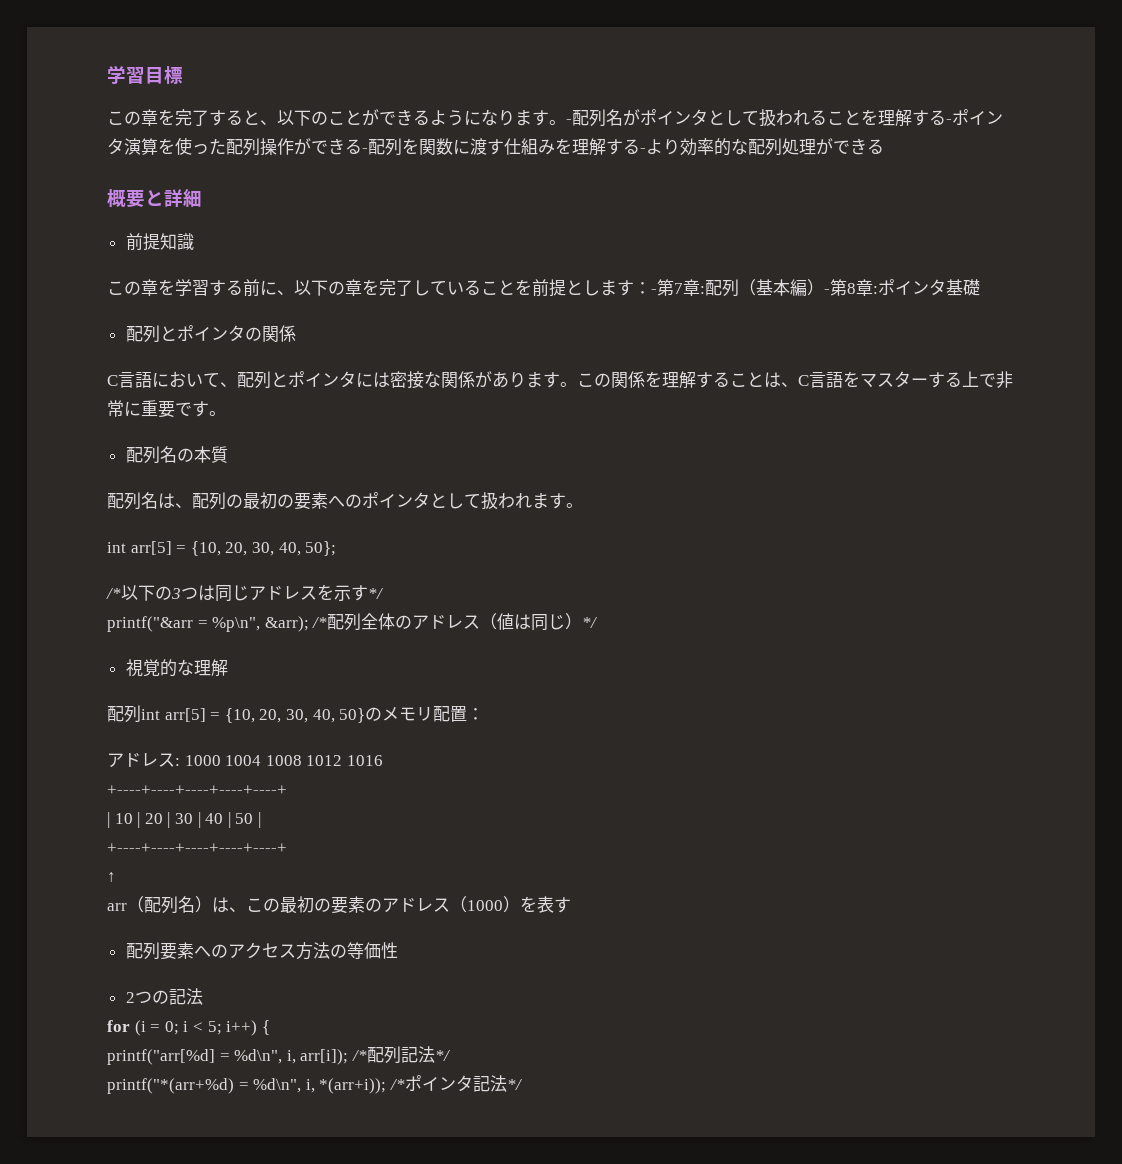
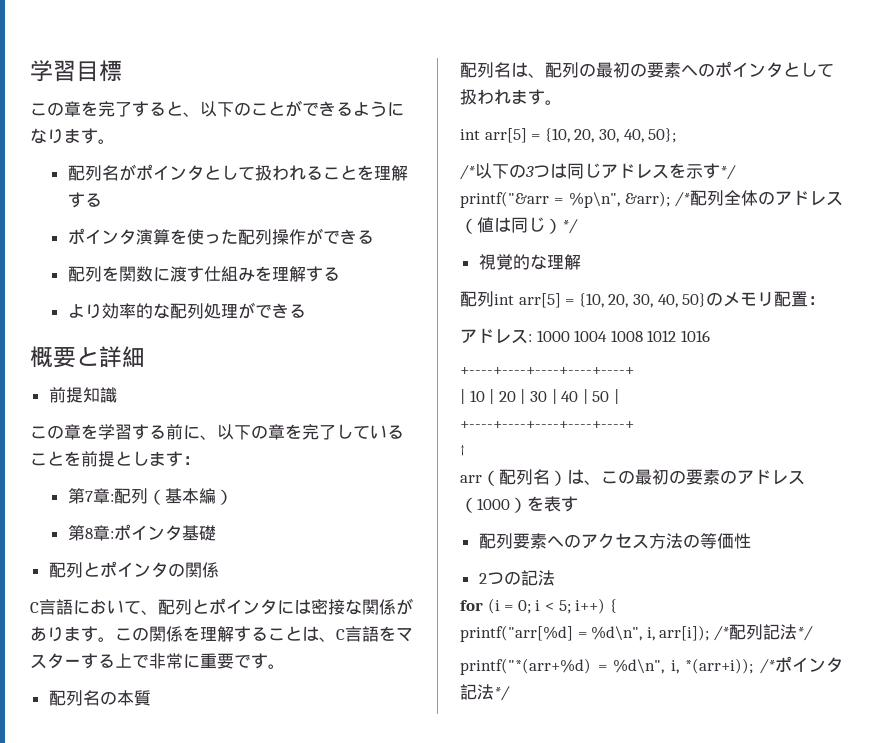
- この章を完了すると、以下のことができるようになります。-配列名がポインタとして扱われることを理解する-ポインタ演算を使った配列操作ができる-配列を関数に渡す仕組みを理解する-より効率的な配列処理ができる
+ この章を完了すると、以下のことができるようになります。
+ 配列名がポインタとして扱われることを理解する
+ ポインタ演算を使った配列操作ができる
+ 配列を関数に渡す仕組みを理解する
+ より効率的な配列処理ができる
- この章を学習する前に、以下の章を完了していることを前提とします：-第7章:配列（基本編）-第8章:ポインタ基礎
+ この章を学習する前に、以下の章を完了していることを前提とします：
+ 第7章:配列（基本編）
+ 第8章:ポインタ基礎

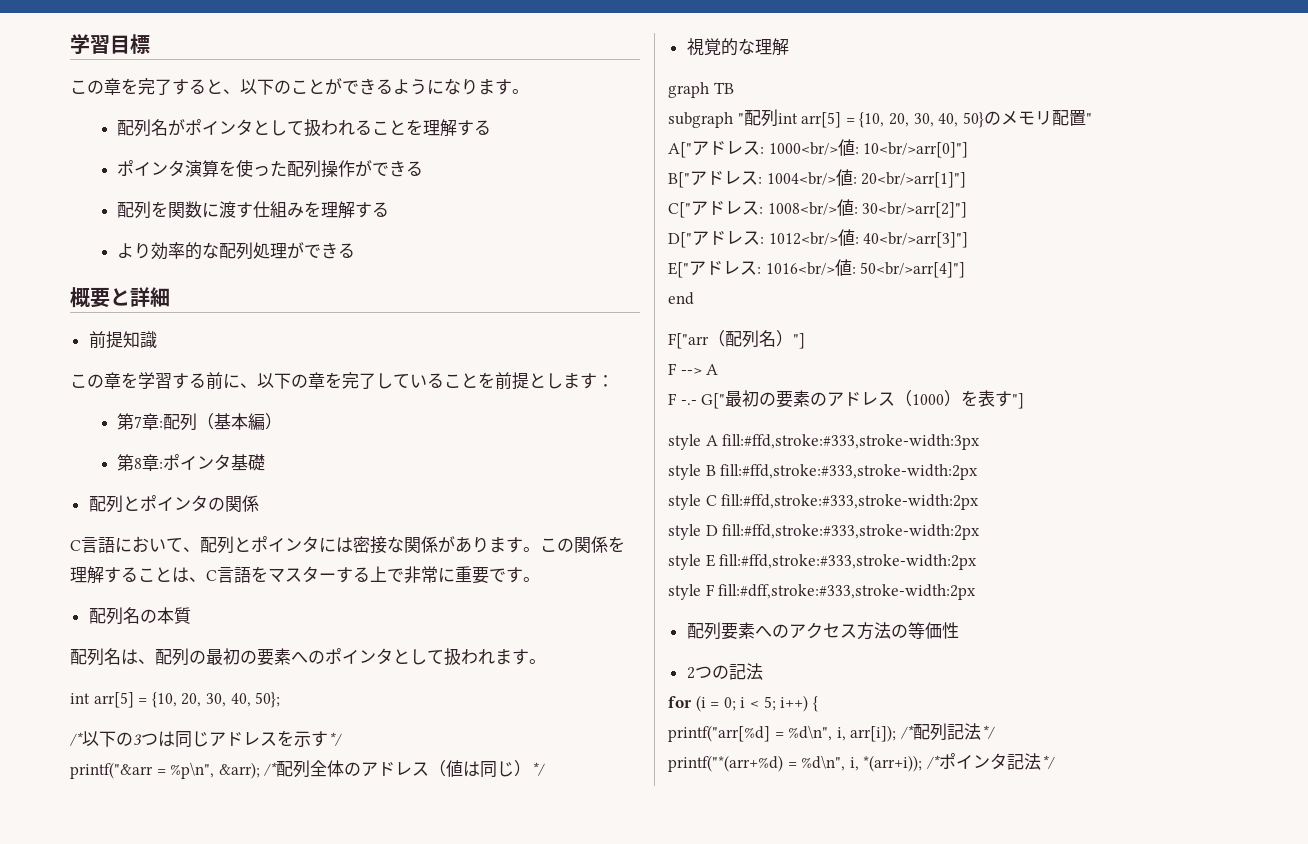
- 配列int arr[5] = {10, 20, 30, 40, 50}のメモリ配置：
- アドレス: 1000 1004 1008 1012 1016
- +----+----+----+----+----+
- | 10 | 20 | 30 | 40 | 50 |
- +----+----+----+----+----+
- ↑
- arr（配列名）は、この最初の要素のアドレス（1000）を表す
+ graph TB
+ subgraph "配列int arr[5] = {10, 20, 30, 40, 50}のメモリ配置"
+ A["アドレス: 1000<br/>値: 10<br/>arr[0]"]
+ B["アドレス: 1004<br/>値: 20<br/>arr[1]"]
+ C["アドレス: 1008<br/>値: 30<br/>arr[2]"]
+ D["アドレス: 1012<br/>値: 40<br/>arr[3]"]
+ E["アドレス: 1016<br/>値: 50<br/>arr[4]"]
+ end
+ F["arr（配列名）"]
+ F --> A
+ F -.- G["最初の要素のアドレス（1000）を表す"]
+ style A fill:#ffd,stroke:#333,stroke-width:3px
+ style B fill:#ffd,stroke:#333,stroke-width:2px
+ style C fill:#ffd,stroke:#333,stroke-width:2px
+ style D fill:#ffd,stroke:#333,stroke-width:2px
+ style E fill:#ffd,stroke:#333,stroke-width:2px
+ style F fill:#dff,stroke:#333,stroke-width:2px

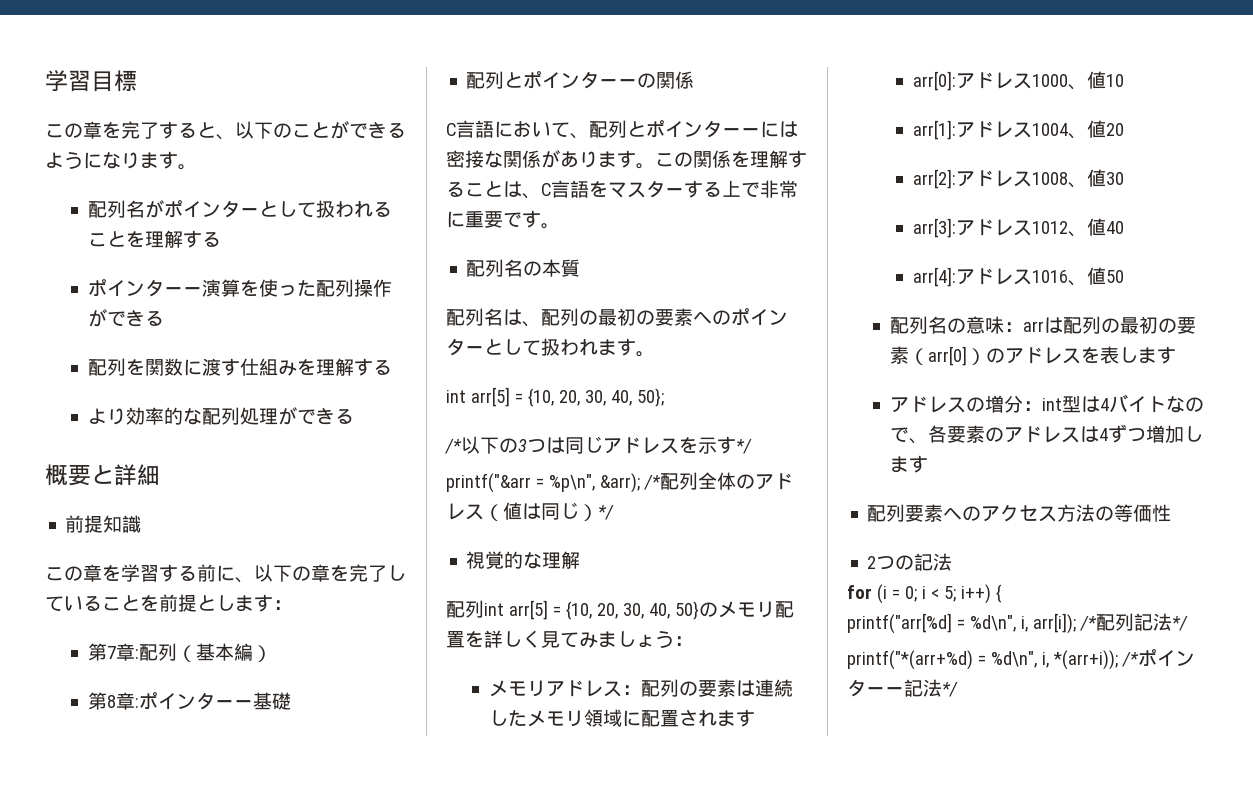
- 配列名がポインタとして扱われることを理解する
+ 配列名がポインターとして扱われることを理解する
- ポインタ演算を使った配列操作ができる
+ ポインターー演算を使った配列操作ができる
- 第8章:ポインタ基礎
+ 第8章:ポインターー基礎
- 配列とポインタの関係
+ 配列とポインターーの関係
- C言語において、配列とポインタには密接な関係があります。
+ C言語において、配列とポインターーには密接な関係があります。
- 配列名は、配列の最初の要素へのポインタとして扱われます。
+ 配列名は、配列の最初の要素へのポインターとして扱われます。
- graph TB
- subgraph "配列int arr[5] = {10, 20, 30, 40, 50}のメモリ配置"
- A["アドレス: 1000<br/>値: 10<br/>arr[0]"]
- B["アドレス: 1004<br/>値: 20<br/>arr[1]"]
- C["アドレス: 1008<br/>値: 30<br/>arr[2]"]
- D["アドレス: 1012<br/>値: 40<br/>arr[3]"]
- E["アドレス: 1016<br/>値: 50<br/>arr[4]"]
- end
- F["arr（配列名）"]
- F --> A
- F -.- G["最初の要素のアドレス（1000）を表す"]
- style A fill:#ffd,stroke:#333,stroke-width:3px
- style B fill:#ffd,stroke:#333,stroke-width:2px
- style C fill:#ffd,stroke:#333,stroke-width:2px
- style D fill:#ffd,stroke:#333,stroke-width:2px
- style E fill:#ffd,stroke:#333,stroke-width:2px
- style F fill:#dff,stroke:#333,stroke-width:2px
+ 配列int arr[5] = {10, 20, 30, 40, 50}のメモリ配置を詳しく見てみましょう：
+ メモリアドレス：配列の要素は連続したメモリ領域に配置されます
+ arr[0]:アドレス1000、値10
+ arr[1]:アドレス1004、値20
+ arr[2]:アドレス1008、値30
+ arr[3]:アドレス1012、値40
+ arr[4]:アドレス1016、値50
+ 配列名の意味：arrは配列の最初の要素（arr[0]）のアドレスを表します
+ アドレスの増分：int型は4バイトなので、各要素のアドレスは4ずつ増加します
- printf("*(arr+%d) = %d\n", i, *(arr+i)); /*ポインタ記法*/
+ printf("*(arr+%d) = %d\n", i, *(arr+i)); /*ポインターー記法*/

